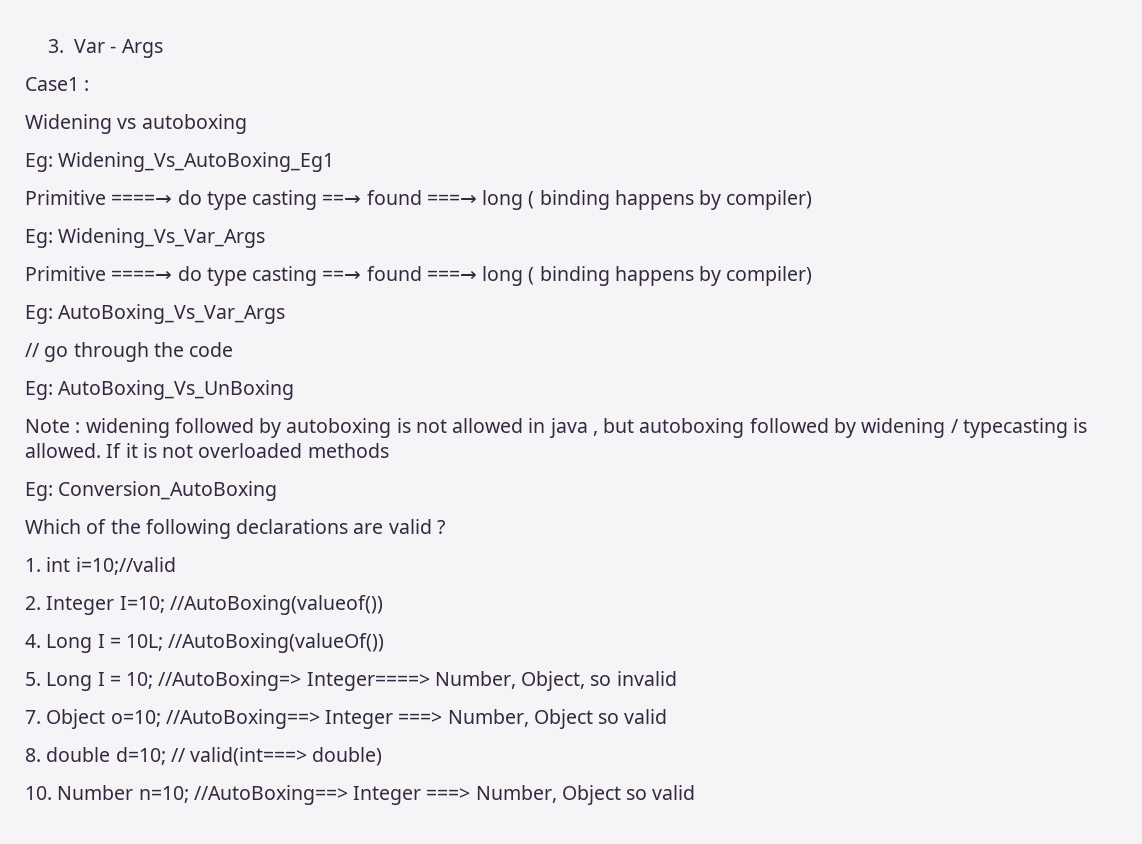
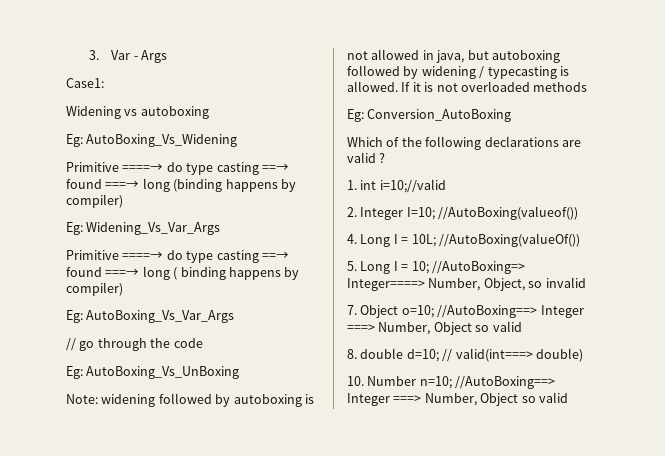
- Case1 :
+ Case1:
- Eg: Widening_Vs_AutoBoxing_Eg1
- Primitive ====→ do type casting ==→ found ===→ long ( binding happens by compiler)
+ Eg: AutoBoxing_Vs_Widening
+ Primitive ====→ do type casting ==→ found ===→ long (binding happens by compiler)
- Note : widening followed by autoboxing is not allowed in java , but autoboxing followed by widening / typecasting is allowed.
+ Note: widening followed by autoboxing is not allowed in java, but autoboxing followed by widening / typecasting is allowed.

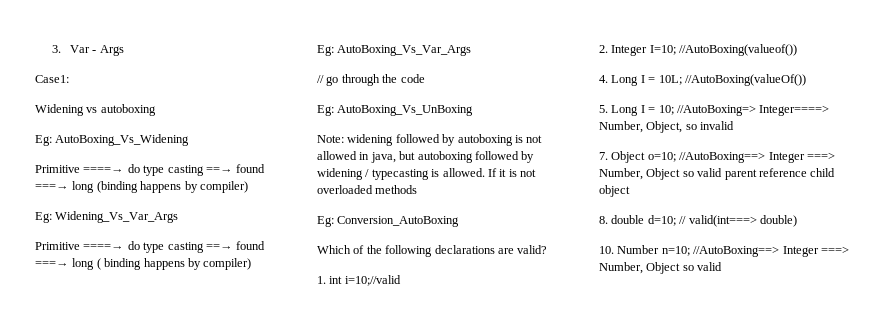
- Which of the following declarations are valid ?
+ Which of the following declarations are valid?
- 7. Object o=10; //AutoBoxing==> Integer ===> Number, Object so valid
+ 7. Object o=10; //AutoBoxing==> Integer ===> Number, Object so valid parent reference child object

